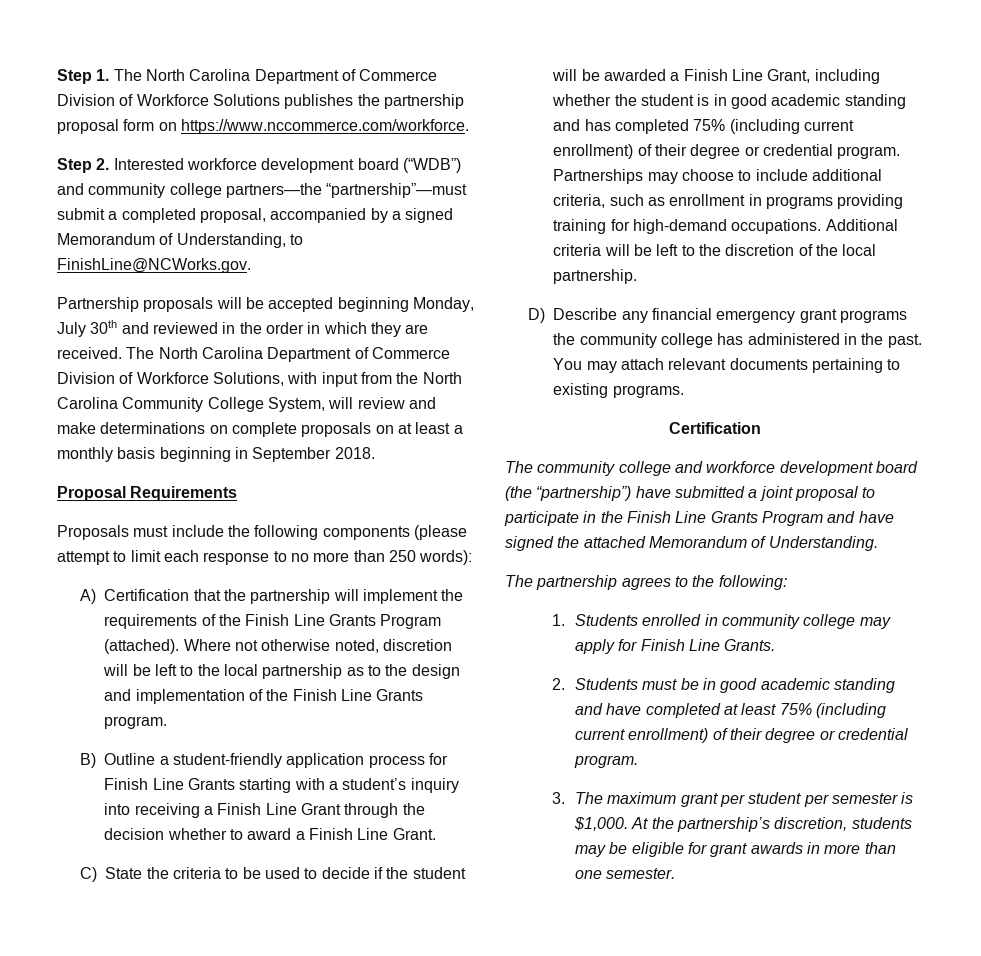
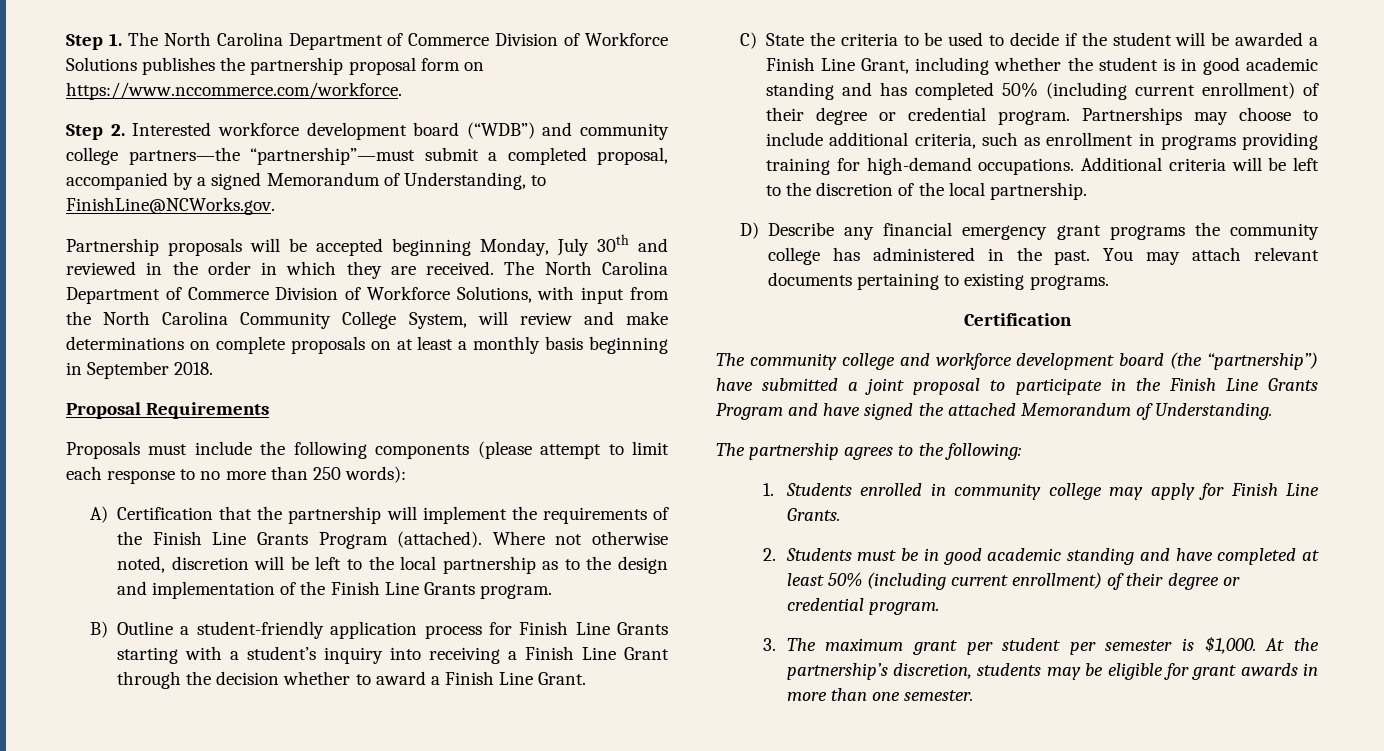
- C) State the criteria to be used to decide if the student will be awarded a Finish Line Grant, including whether the student is in good academic standing and has completed 75% (including current enrollment) of their degree or credential program.
+ C) State the criteria to be used to decide if the student will be awarded a Finish Line Grant, including whether the student is in good academic standing and has completed 50% (including current enrollment) of their degree or credential program.
- 2. Students must be in good academic standing and have completed at least 75% (including current enrollment) of their degree or credential program.
+ 2. Students must be in good academic standing and have completed at least 50% (including current enrollment) of their degree or credential program.

